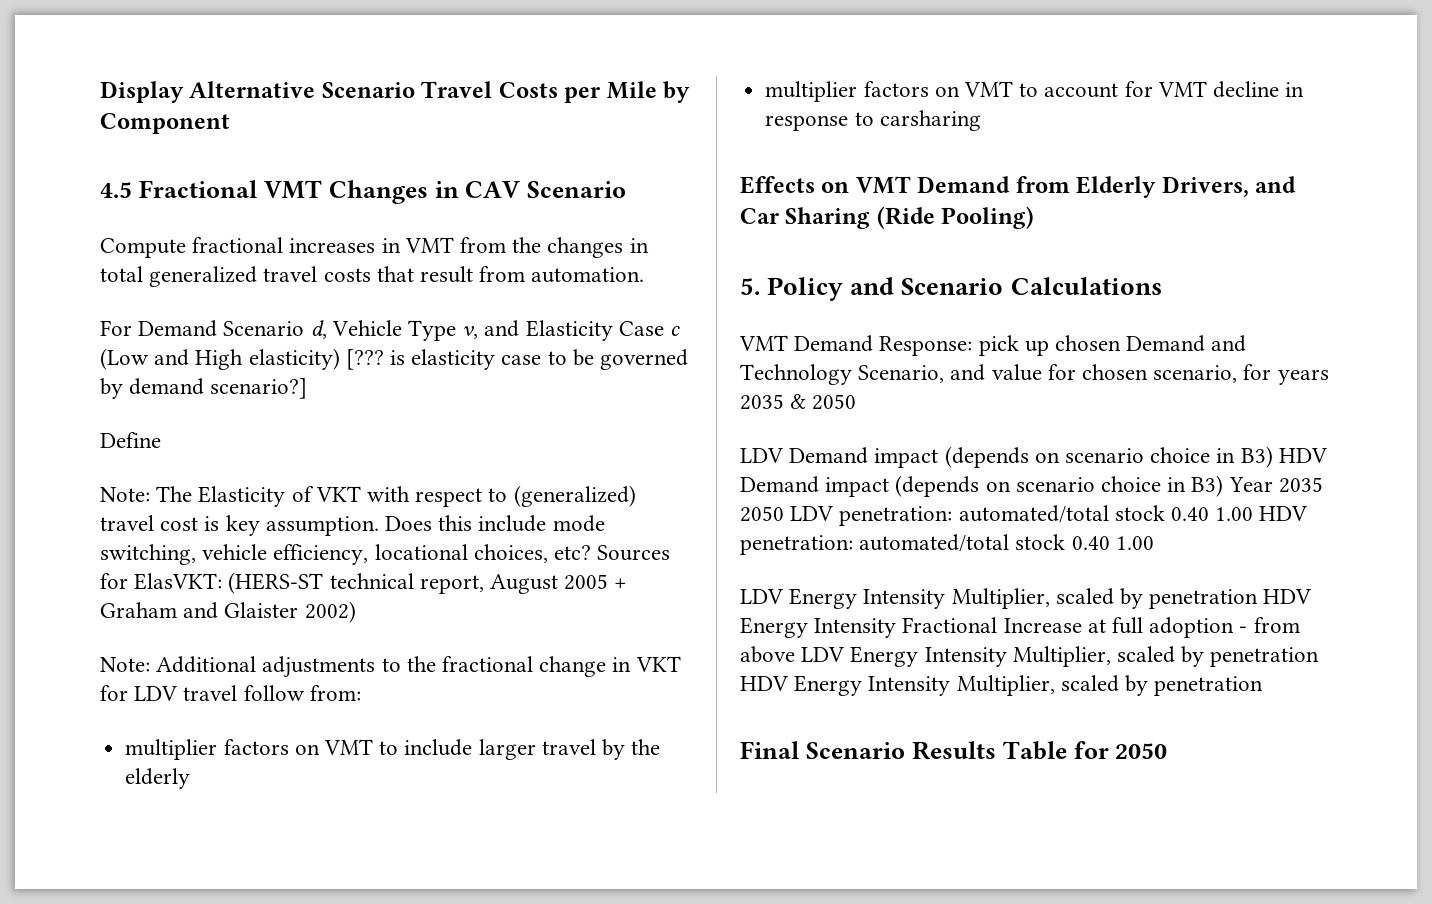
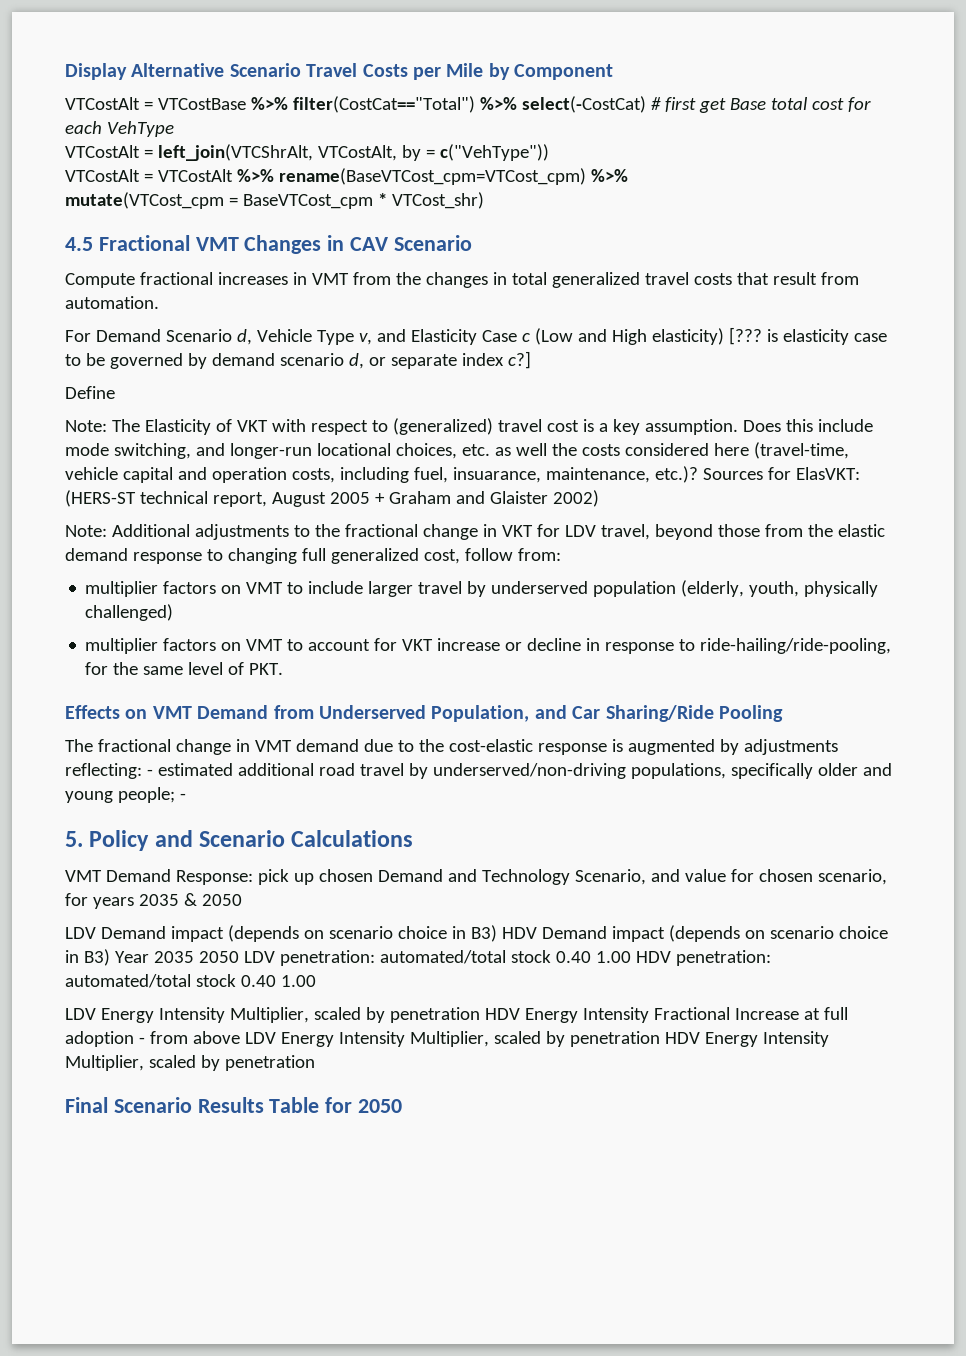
+ VTCostAlt = VTCostBase %>% filter(CostCat=="Total") %>% select(-CostCat) # first get Base total cost for each VehType
+ VTCostAlt = left_join(VTCShrAlt, VTCostAlt, by = c("VehType"))
+ VTCostAlt = VTCostAlt %>% rename(BaseVTCost_cpm=VTCost_cpm) %>%
+ mutate(VTCost_cpm = BaseVTCost_cpm * VTCost_shr)
- For Demand Scenario d, Vehicle Type v, and Elasticity Case c (Low and High elasticity) [??? is elasticity case to be governed by demand scenario?]
+ For Demand Scenario d, Vehicle Type v, and Elasticity Case c (Low and High elasticity) [??? is elasticity case to be governed by demand scenario d, or separate index c?]
- Note: The Elasticity of VKT with respect to (generalized) travel cost is key assumption.
+ Note: The Elasticity of VKT with respect to (generalized) travel cost is a key assumption.
- Does this include mode switching, vehicle efficiency, locational choices, etc?
+ Does this include mode switching, and longer-run locational choices, etc. as well the costs considered here (travel-time, vehicle capital and operation costs, including fuel, insuarance, maintenance, etc.)?
- Note: Additional adjustments to the fractional change in VKT for LDV travel follow from:
+ Note: Additional adjustments to the fractional change in VKT for LDV travel, beyond those from the elastic demand response to changing full generalized cost, follow from:
- multiplier factors on VMT to include larger travel by the elderly
+ multiplier factors on VMT to include larger travel by underserved population (elderly, youth, physically challenged)
- multiplier factors on VMT to account for VMT decline in response to carsharing
+ multiplier factors on VMT to account for VKT increase or decline in response to ride-hailing/ride-pooling, for the same level of PKT.
- Effects on VMT Demand from Elderly Drivers, and Car Sharing (Ride Pooling)
+ Effects on VMT Demand from Underserved Population, and Car Sharing/Ride Pooling
+ The fractional change in VMT demand due to the cost-elastic response is augmented by adjustments reflecting: - estimated additional road travel by underserved/non-driving populations, specifically older and young people; -

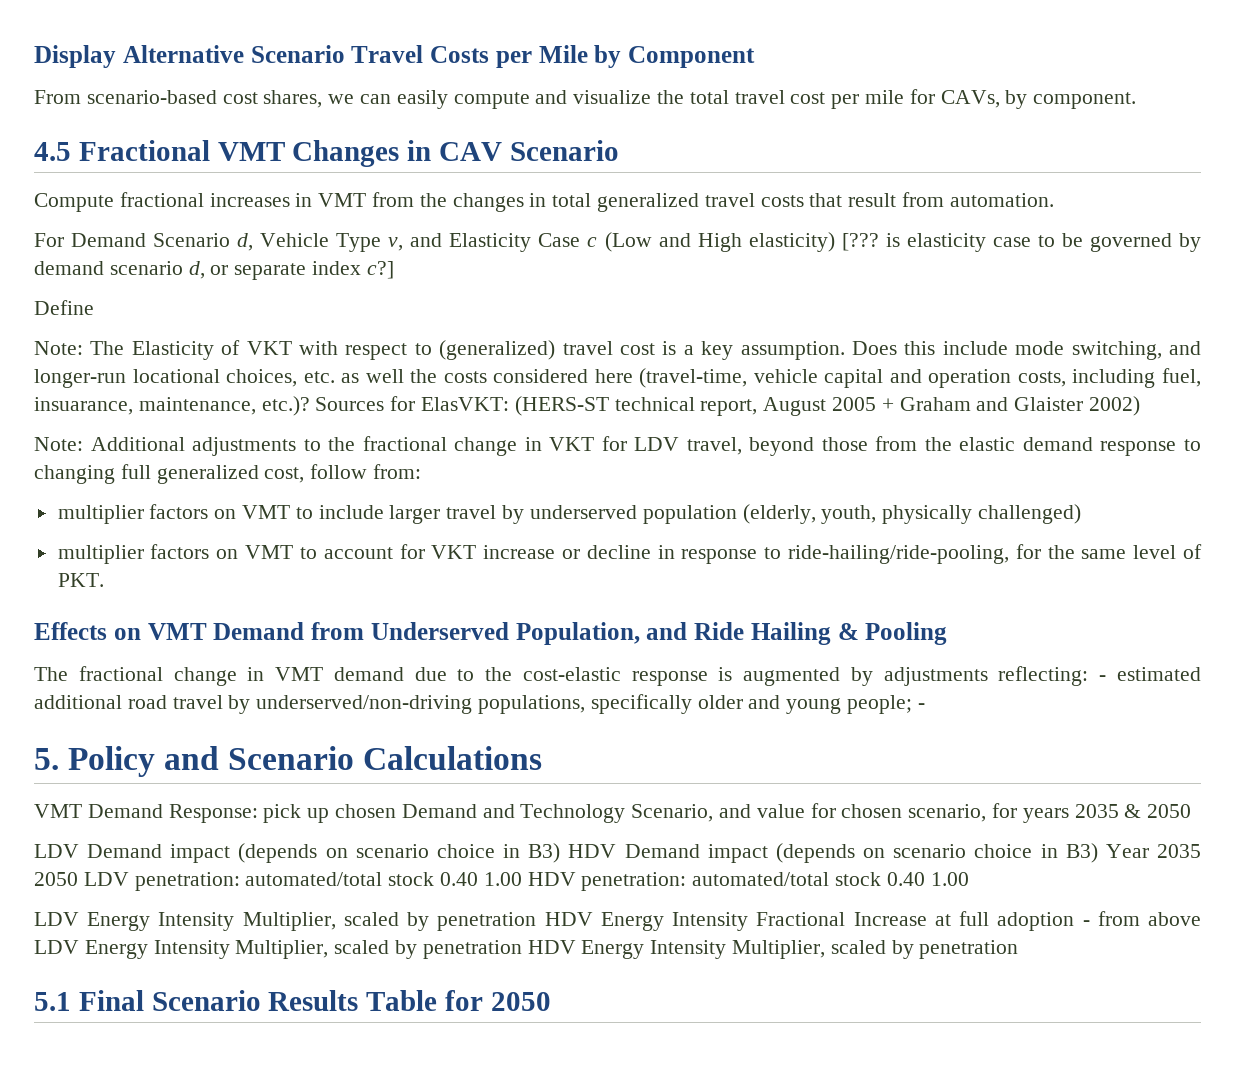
- VTCostAlt = VTCostBase %>% filter(CostCat=="Total") %>% select(-CostCat) # first get Base total cost for each VehType
- VTCostAlt = left_join(VTCShrAlt, VTCostAlt, by = c("VehType"))
- VTCostAlt = VTCostAlt %>% rename(BaseVTCost_cpm=VTCost_cpm) %>%
- mutate(VTCost_cpm = BaseVTCost_cpm * VTCost_shr)
+ From scenario-based cost shares, we can easily compute and visualize the total travel cost per mile for CAVs, by component.
- Effects on VMT Demand from Underserved Population, and Car Sharing/Ride Pooling
+ Effects on VMT Demand from Underserved Population, and Ride Hailing & Pooling
- Final Scenario Results Table for 2050
+ 5.1 Final Scenario Results Table for 2050

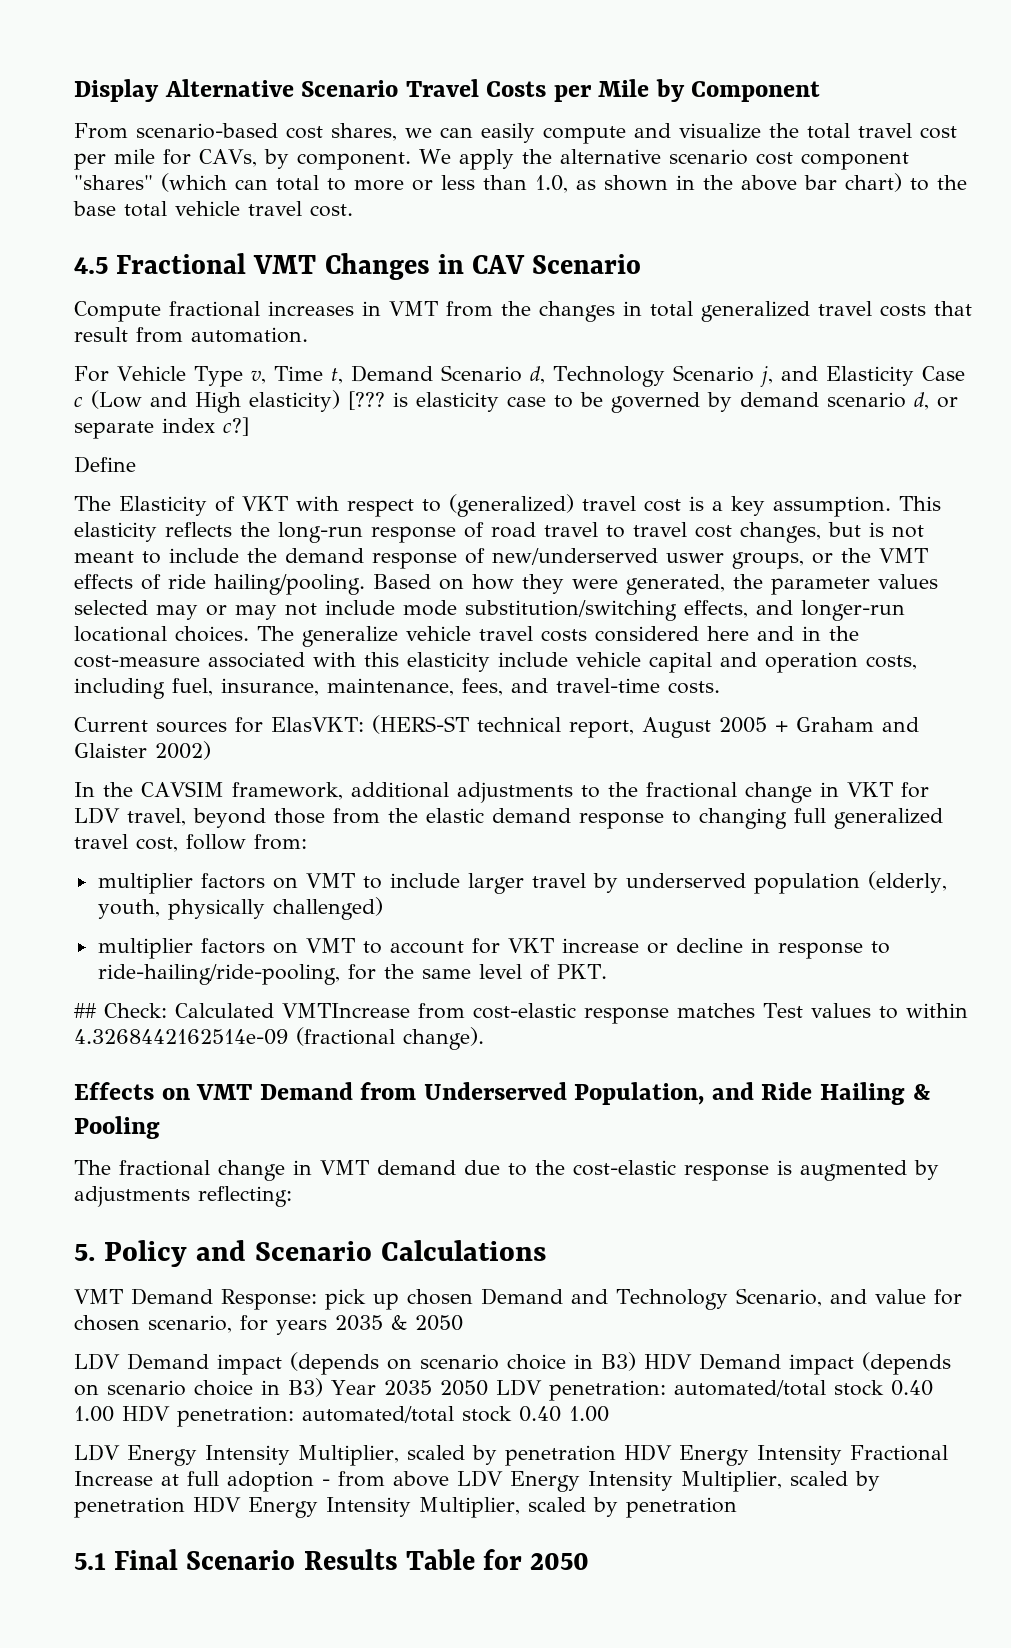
+ We apply the alternative scenario cost component "shares" (which can total to more or less than 1.0, as shown in the above bar chart) to the base total vehicle travel cost.
- For Demand Scenario d, Vehicle Type v, and Elasticity Case c (Low and High elasticity) [??? is elasticity case to be governed by demand scenario d, or separate index c?]
+ For Vehicle Type v, Time t, Demand Scenario d, Technology Scenario j, and Elasticity Case c (Low and High elasticity) [??? is elasticity case to be governed by demand scenario d, or separate index c?]
- Note: The Elasticity of VKT with respect to (generalized) travel cost is a key assumption.
+ The Elasticity of VKT with respect to (generalized) travel cost is a key assumption.
- Does this include mode switching, and longer-run locational choices, etc. as well the costs considered here (travel-time, vehicle capital and operation costs, including fuel, insuarance, maintenance, etc.)? Sources for ElasVKT: (HERS-ST technical report, August 2005 + Graham and Glaister 2002)
+ This elasticity reflects the long-run response of road travel to travel cost changes, but is not meant to include the demand response of new/underserved uswer groups, or the VMT effects of ride hailing/pooling. Based on how they were generated, the parameter values selected may or may not include mode substitution/switching effects, and longer-run locational choices. The generalize vehicle travel costs considered here and in the cost-measure associated with this elasticity include vehicle capital and operation costs, including fuel, insurance, maintenance, fees, and travel-time costs.
+ Current sources for ElasVKT: (HERS-ST technical report, August 2005 + Graham and Glaister 2002)
- Note: Additional adjustments to the fractional change in VKT for LDV travel, beyond those from the elastic demand response to changing full generalized cost, follow from:
+ In the CAVSIM framework, additional adjustments to the fractional change in VKT for LDV travel, beyond those from the elastic demand response to changing full generalized travel cost, follow from:
+ ## Check: Calculated VMTIncrease from cost-elastic response matches Test values to within 4.3268442162514e-09 (fractional change).
- The fractional change in VMT demand due to the cost-elastic response is augmented by adjustments reflecting: - estimated additional road travel by underserved/non-driving populations, specifically older and young people; -
+ The fractional change in VMT demand due to the cost-elastic response is augmented by adjustments reflecting:

